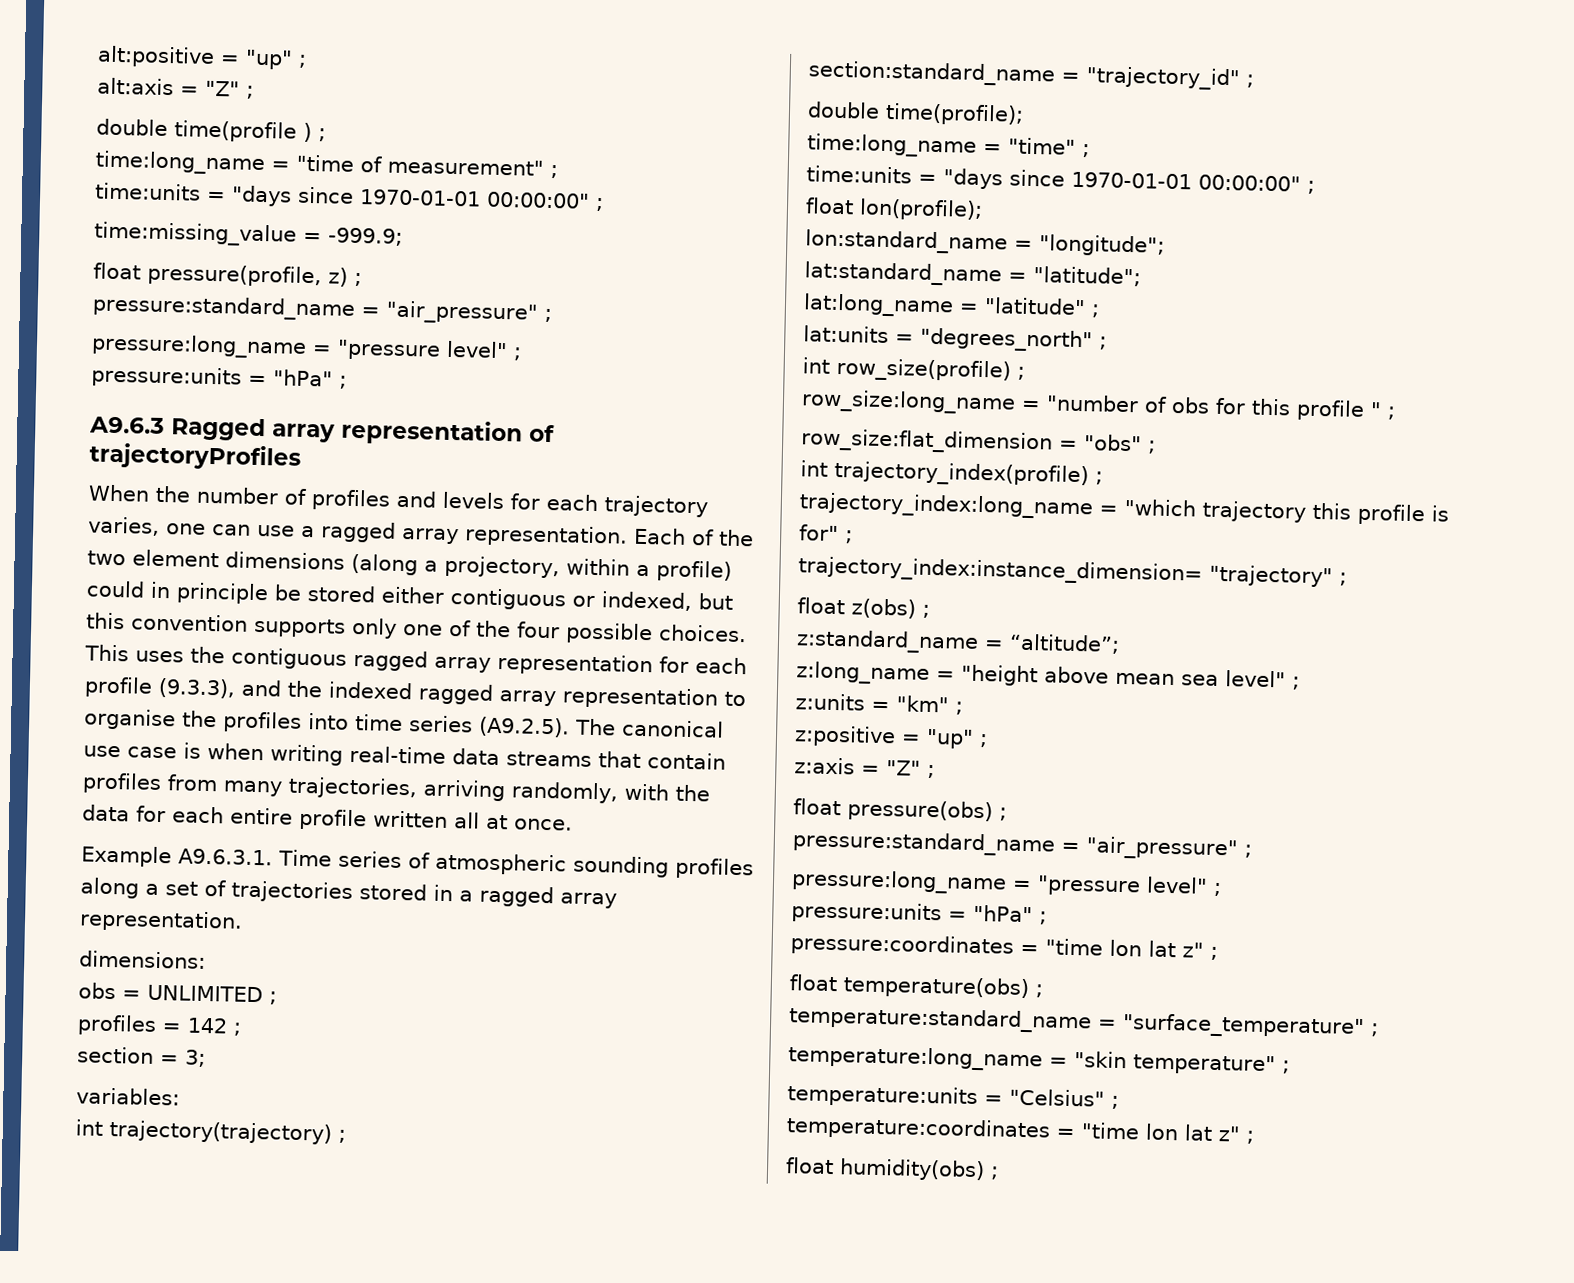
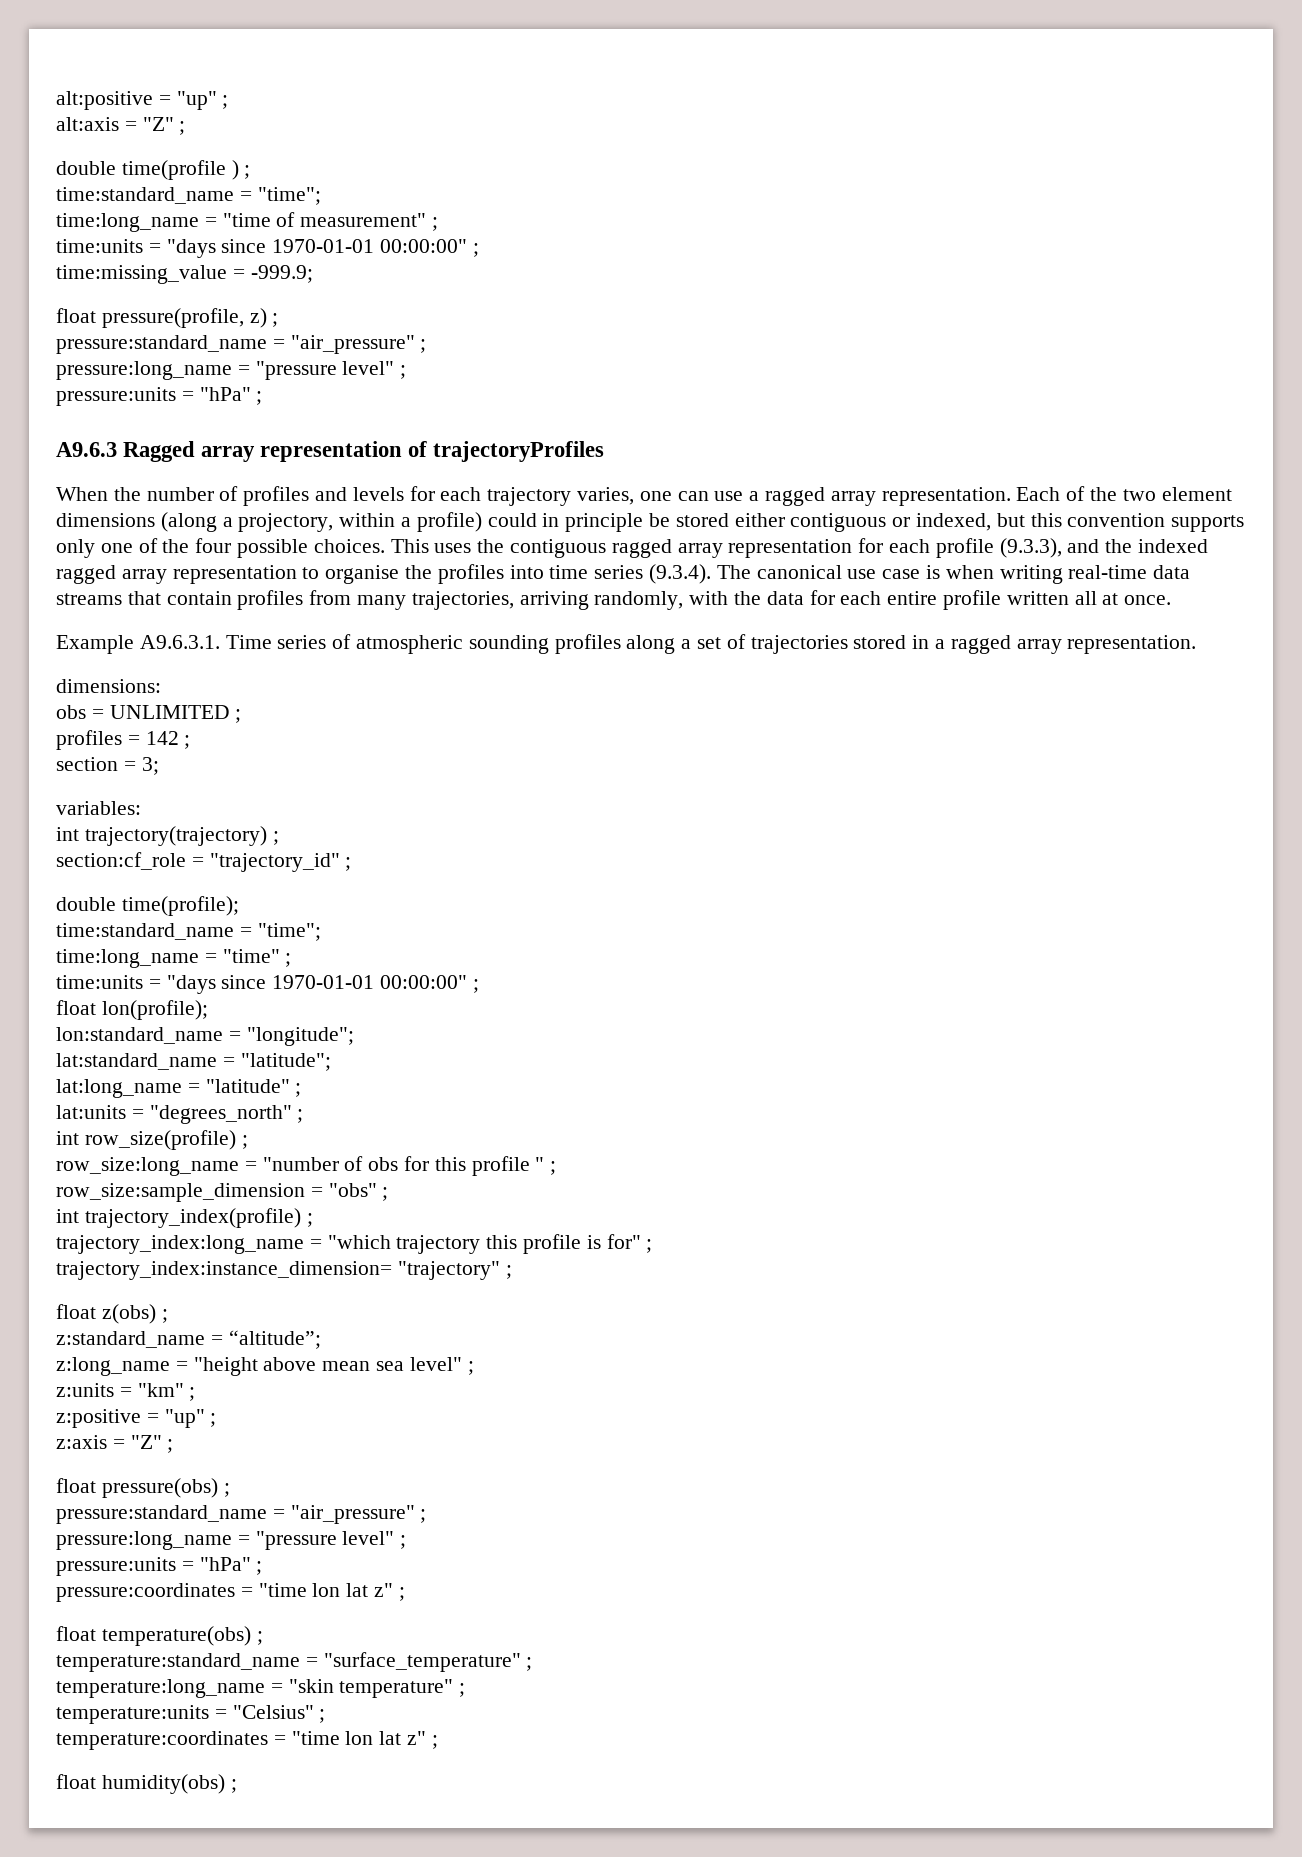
  double time(profile ) ;
+ time:standard_name = "time";
- This uses the contiguous ragged array representation for each profile (9.3.3), and the indexed ragged array representation to organise the profiles into time series (A9.2.5). The canonical use case is when writing real-time data streams that contain profiles from many trajectories, arriving randomly, with the data for each entire profile written all at once.
+ This uses the contiguous ragged array representation for each profile (9.3.3), and the indexed ragged array representation to organise the profiles into time series (9.3.4). The canonical use case is when writing real-time data streams that contain profiles from many trajectories, arriving randomly, with the data for each entire profile written all at once.
- section:standard_name = "trajectory_id" ;
+ section:cf_role = "trajectory_id" ;
  double time(profile);
+ time:standard_name = "time";
- row_size:flat_dimension = "obs" ;
+ row_size:sample_dimension = "obs" ;

